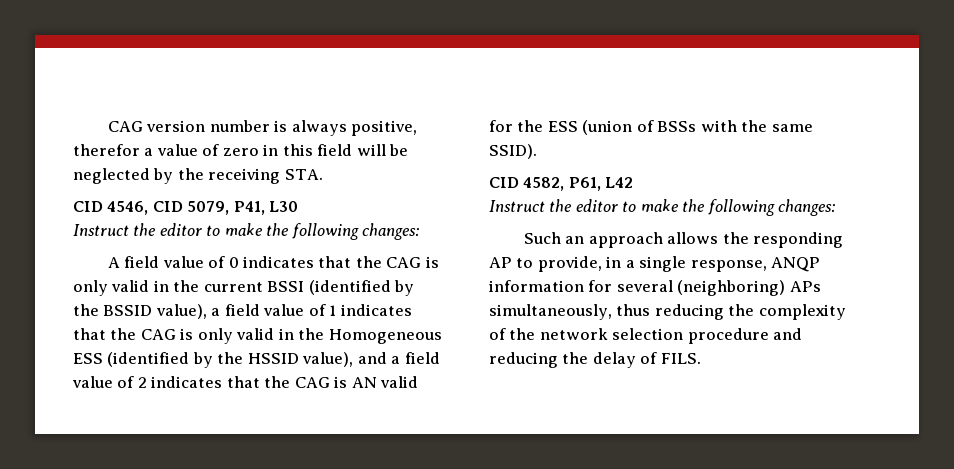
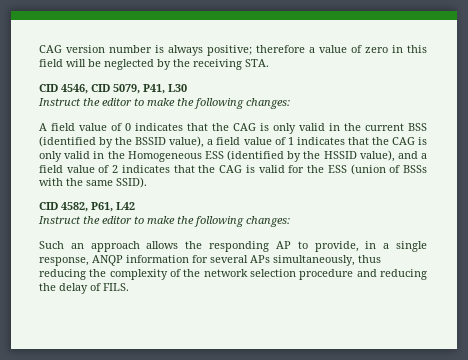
- CAG version number is always positive, therefor a value of zero in this field will be neglected by the receiving STA.
+ CAG version number is always positive; therefore a value of zero in this field will be neglected by the receiving STA.
- A field value of 0 indicates that the CAG is only valid in the current BSSI (identified by the BSSID value), a field value of 1 indicates that the CAG is only valid in the Homogeneous ESS (identified by the HSSID value), and a field value of 2 indicates that the CAG is AN valid for the ESS (union of BSSs with the same SSID).
+ A field value of 0 indicates that the CAG is only valid in the current BSS (identified by the BSSID value), a field value of 1 indicates that the CAG is only valid in the Homogeneous ESS (identified by the HSSID value), and a field value of 2 indicates that the CAG is valid for the ESS (union of BSSs with the same SSID).
- Such an approach allows the responding AP to provide, in a single response, ANQP information for several (neighboring) APs simultaneously, thus reducing the complexity of the network selection procedure and reducing the delay of FILS.
+ Such an approach allows the responding AP to provide, in a single response, ANQP information for several APs simultaneously, thus reducing the complexity of the network selection procedure and reducing the delay of FILS.

